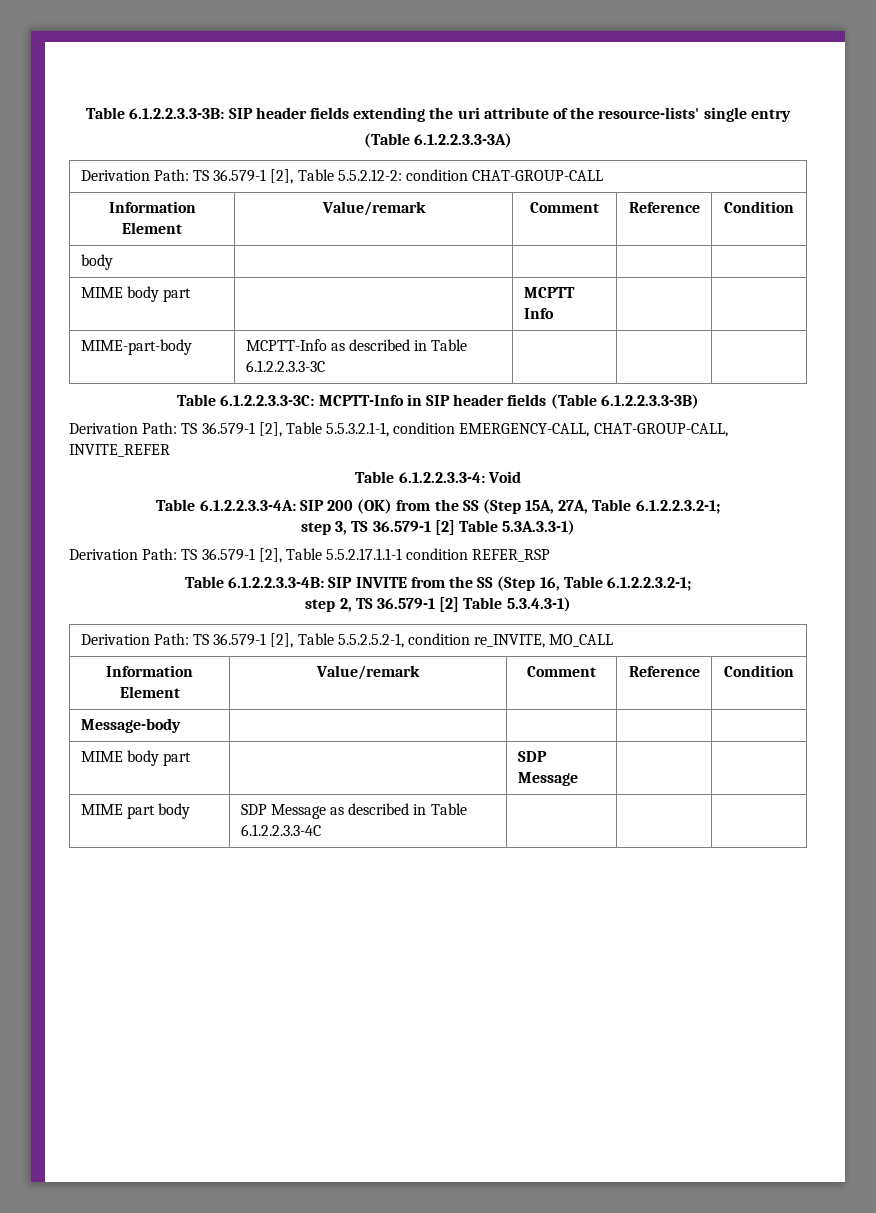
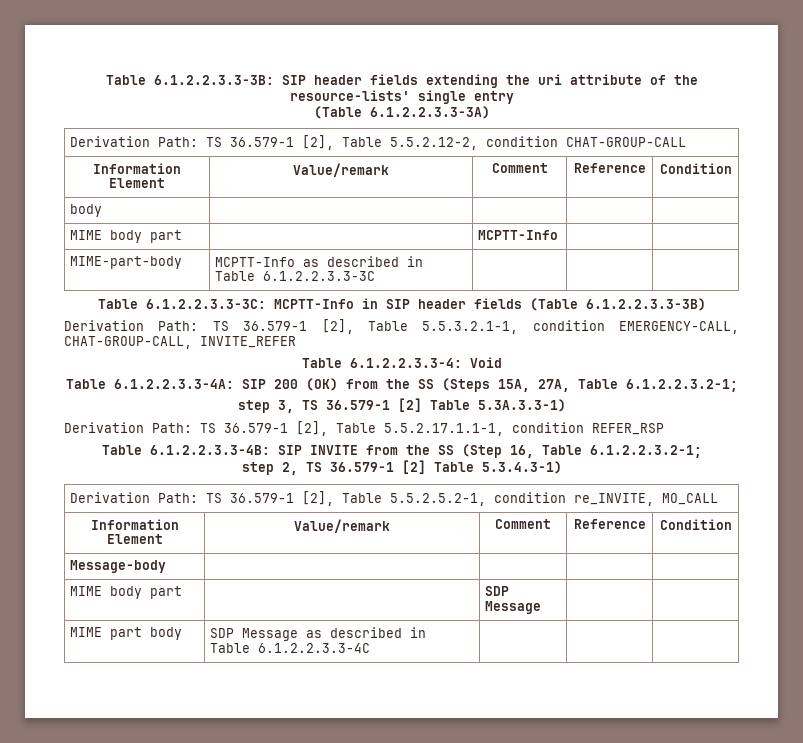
- Derivation Path: TS 36.579-1 [2], Table 5.5.2.12-2: condition CHAT-GROUP-CALL
+ Derivation Path: TS 36.579-1 [2], Table 5.5.2.12-2, condition CHAT-GROUP-CALL
- MIME body part | | MCPTT Info | |
+ MIME body part | | MCPTT-Info | |
- Table 6.1.2.2.3.3-4A: SIP 200 (OK) from the SS (Step 15A, 27A, Table 6.1.2.2.3.2-1;
+ Table 6.1.2.2.3.3-4A: SIP 200 (OK) from the SS (Steps 15A, 27A, Table 6.1.2.2.3.2-1;
- Derivation Path: TS 36.579-1 [2], Table 5.5.2.17.1.1-1 condition REFER_RSP
+ Derivation Path: TS 36.579-1 [2], Table 5.5.2.17.1.1-1, condition REFER_RSP

